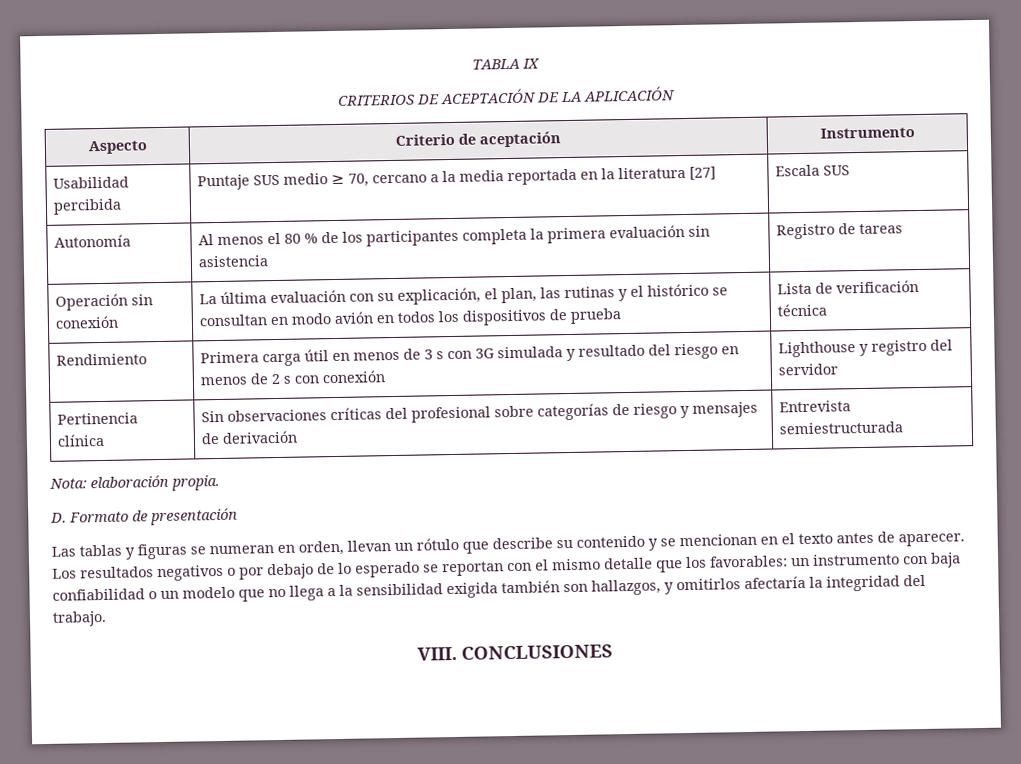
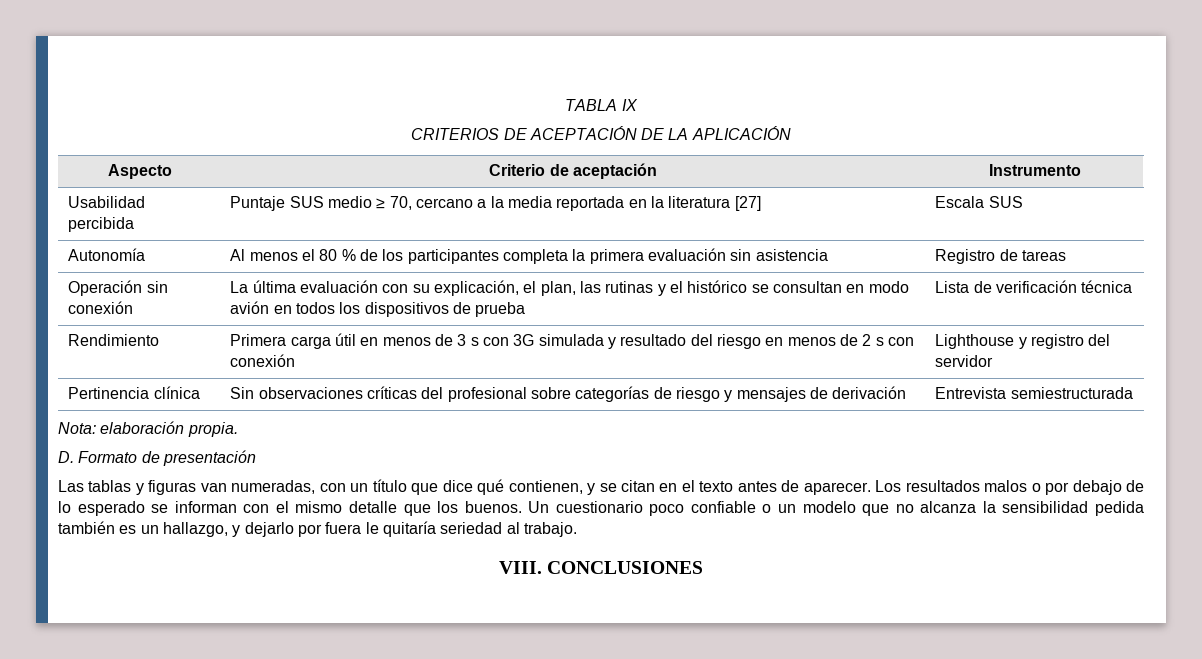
- Las tablas y figuras se numeran en orden, llevan un rótulo que describe su contenido y se mencionan en el texto antes de aparecer.
+ Las tablas y figuras van numeradas, con un título que dice qué contienen, y se citan en el texto antes de aparecer.
- Los resultados negativos o por debajo de lo esperado se reportan con el mismo detalle que los favorables: un instrumento con baja confiabilidad o un modelo que no llega a la sensibilidad exigida también son hallazgos, y omitirlos afectaría la integridad del trabajo.
+ Los resultados malos o por debajo de lo esperado se informan con el mismo detalle que los buenos. Un cuestionario poco confiable o un modelo que no alcanza la sensibilidad pedida también es un hallazgo, y dejarlo por fuera le quitaría seriedad al trabajo.

